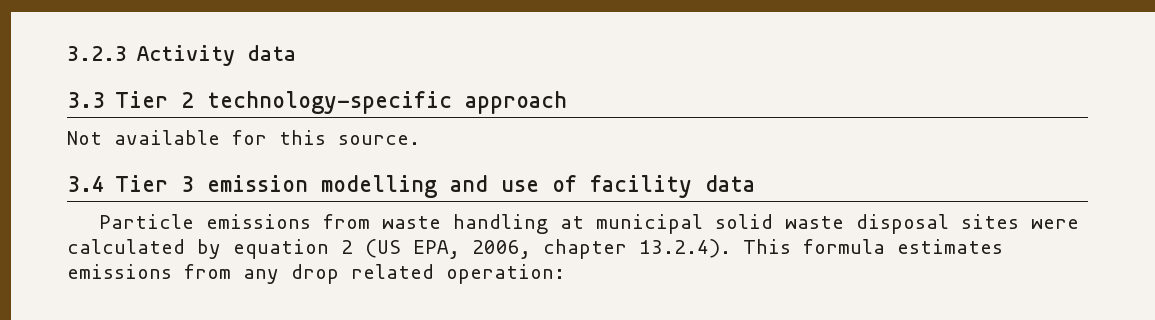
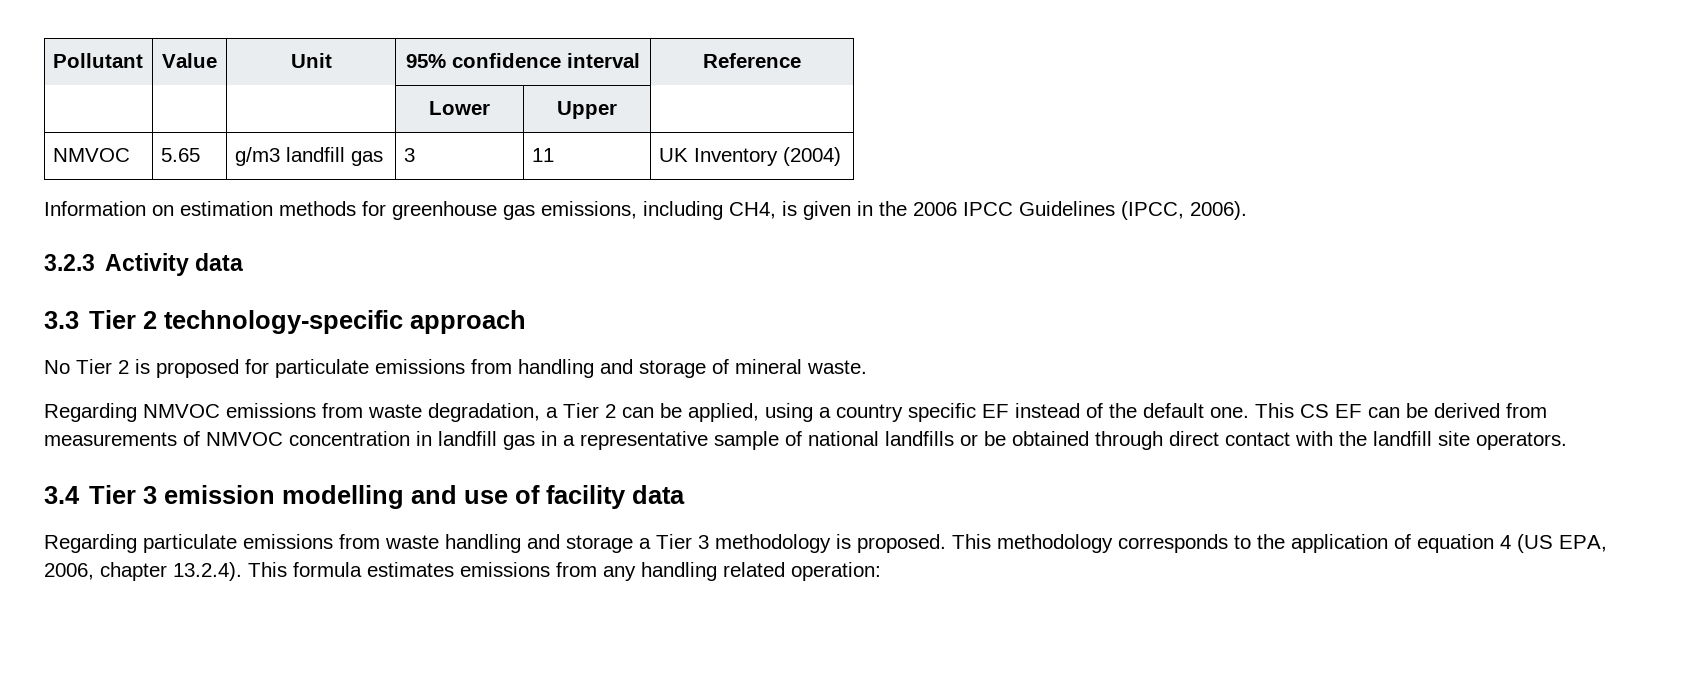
+ Pollutant | Value | Unit | 95% confidence interval | Reference
+ | | | Lower | Upper |
+ NMVOC | 5.65 | g/m3 landfill gas | 3 | 11 | UK Inventory (2004)
+ Information on estimation methods for greenhouse gas emissions, including CH4, is given in the 2006 IPCC Guidelines (IPCC, 2006).
- Not available for this source.
+ No Tier 2 is proposed for particulate emissions from handling and storage of mineral waste.
+ Regarding NMVOC emissions from waste degradation, a Tier 2 can be applied, using a country specific EF instead of the default one. This CS EF can be derived from measurements of NMVOC concentration in landfill gas in a representative sample of national landfills or be obtained through direct contact with the landfill site operators.
- Particle emissions from waste handling at municipal solid waste disposal sites were calculated by equation 2 (US EPA, 2006, chapter 13.2.4). This formula estimates emissions from any drop related operation:
+ Regarding particulate emissions from waste handling and storage a Tier 3 methodology is proposed. This methodology corresponds to the application of equation 4 (US EPA, 2006, chapter 13.2.4). This formula estimates emissions from any handling related operation:

